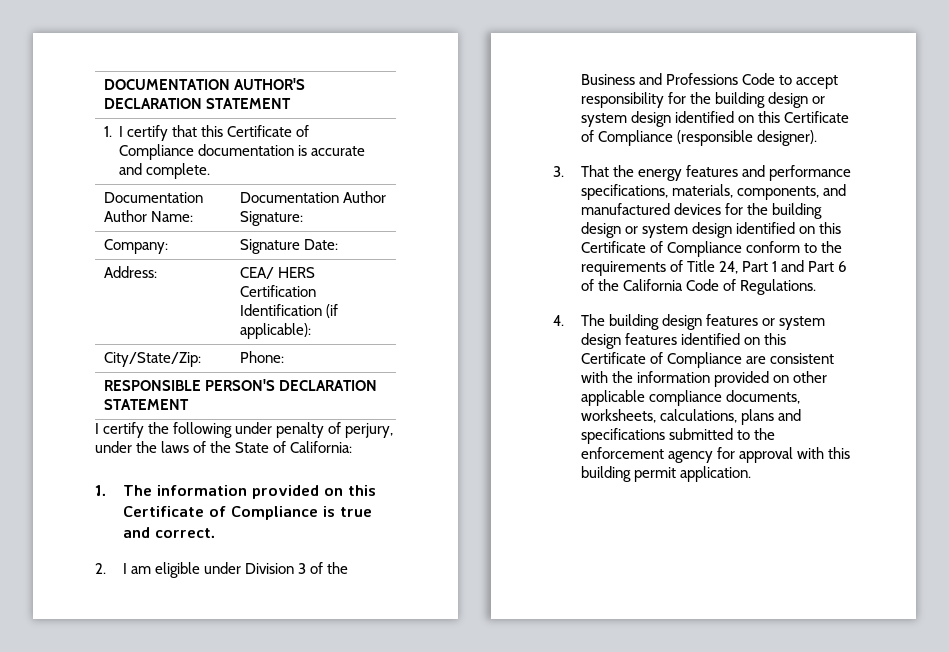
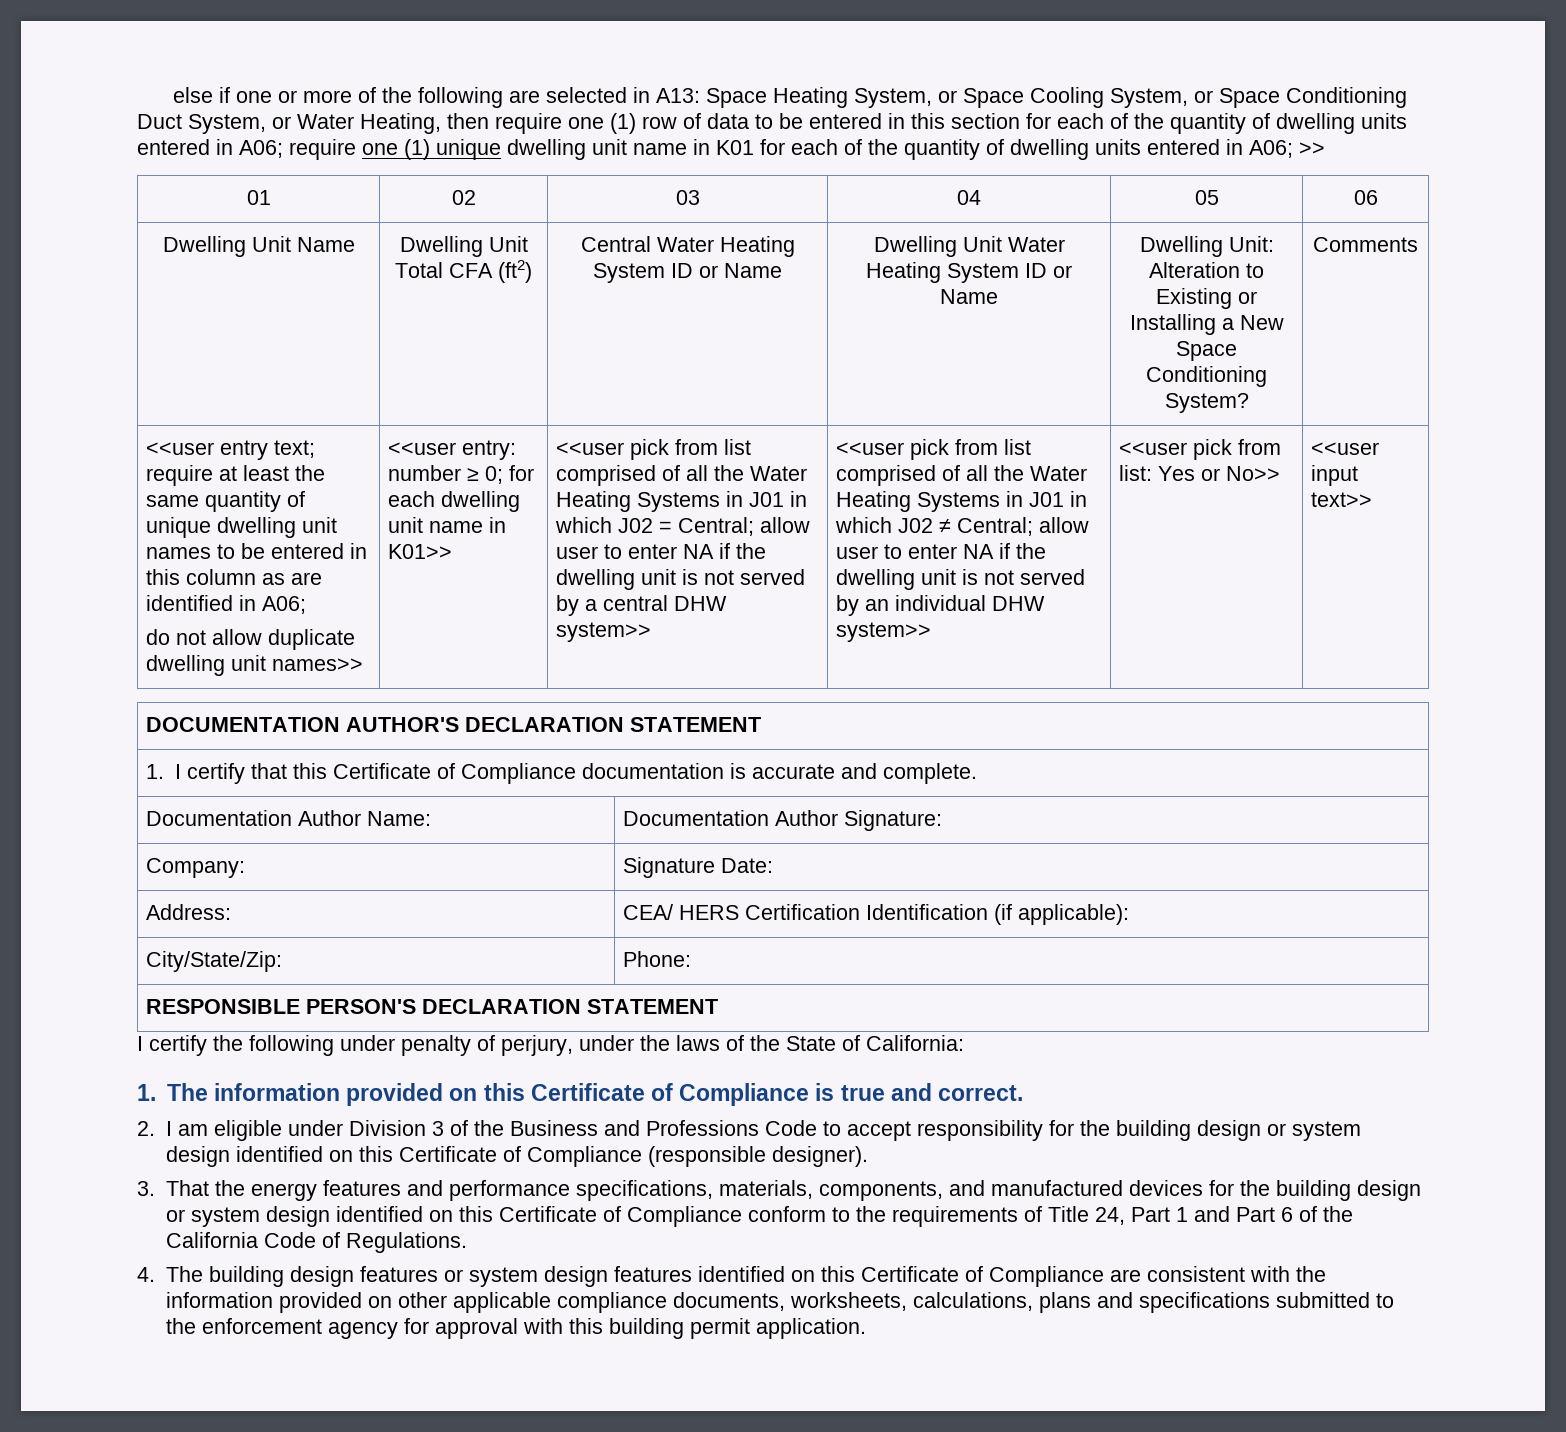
+ else if one or more of the following are selected in A13: Space Heating System, or Space Cooling System, or Space Conditioning Duct System, or Water Heating, then require one (1) row of data to be entered in this section for each of the quantity of dwelling units entered in A06; require one (1) unique dwelling unit name in K01 for each of the quantity of dwelling units entered in A06; >>
+ 01 | 02 | 03 | 04 | 05 | 06
+ Dwelling Unit Name | Dwelling Unit Total CFA (ft2) | Central Water Heating System ID or Name | Dwelling Unit Water Heating System ID or Name | Dwelling Unit: Alteration to Existing or Installing a New Space Conditioning System? | Comments
+ <<user entry text; require at least the same quantity of unique dwelling unit names to be entered in this column as are identified in A06;
+ do not allow duplicate dwelling unit names>> | <<user entry: number ≥ 0; for each dwelling unit name in K01>> | <<user pick from list comprised of all the Water Heating Systems in J01 in which J02 = Central; allow user to enter NA if the dwelling unit is not served by a central DHW system>> | <<user pick from list comprised of all the Water Heating Systems in J01 in which J02 ≠ Central; allow user to enter NA if the dwelling unit is not served by an individual DHW system>> | <<user pick from list: Yes or No>> | <<user input text>>

